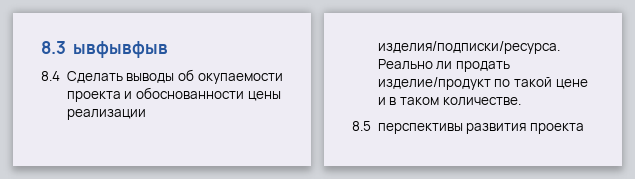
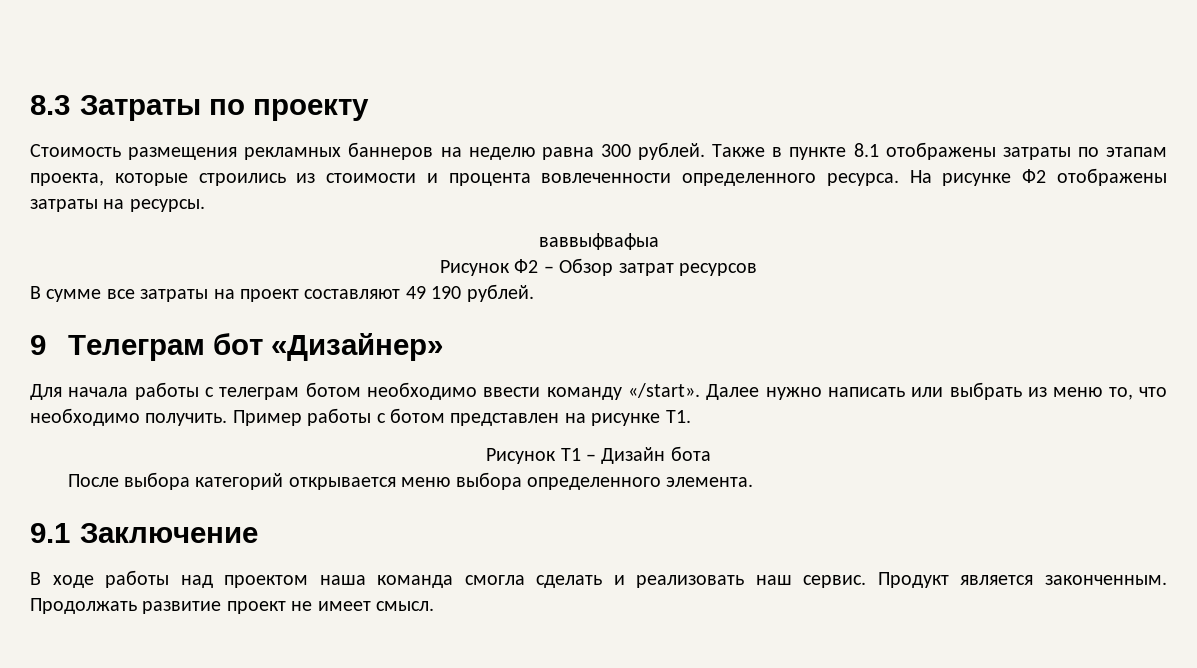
- 8.3 ывфывфыв
- 8.4 Сделать выводы об окупаемости проекта и обоснованности цены реализации изделия/подписки/ресурса. Реально ли продать изделие/продукт по такой цене и в таком количестве.
- 8.5 перспективы развития проекта
+ 8.3 Затраты по проекту
+ Стоимость размещения рекламных баннеров на неделю равна 300 рублей. Также в пункте 8.1 отображены затраты по этапам проекта, которые строились из стоимости и процента вовлеченности определенного ресурса. На рисунке Ф2 отображены затраты на ресурсы.
+ ваввыфвафыа
+ Рисунок Ф2 – Обзор затрат ресурсов
+ В сумме все затраты на проект составляют 49 190 рублей.
+ 9 Телеграм бот «Дизайнер»
+ Для начала работы с телеграм ботом необходимо ввести команду «/start». Далее нужно написать или выбрать из меню то, что необходимо получить. Пример работы с ботом представлен на рисунке Т1.
+ Рисунок Т1 – Дизайн бота
+ После выбора категорий открывается меню выбора определенного элемента.
+ 9.1 Заключение
+ В ходе работы над проектом наша команда смогла сделать и реализовать наш сервис. Продукт является законченным. Продолжать развитие проект не имеет смысл.

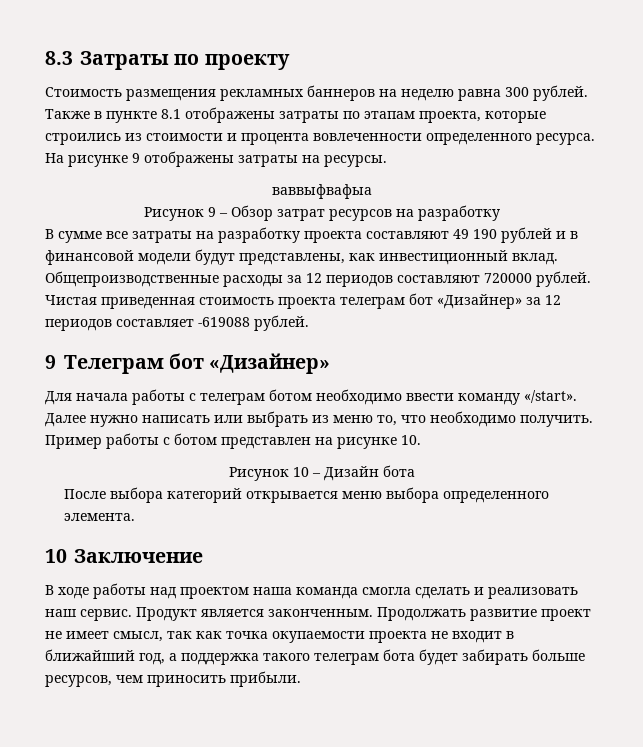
- На рисунке Ф2 отображены затраты на ресурсы.
+ На рисунке 9 отображены затраты на ресурсы.
- Рисунок Ф2 – Обзор затрат ресурсов
+ Рисунок 9 – Обзор затрат ресурсов на разработку
- В сумме все затраты на проект составляют 49 190 рублей.
+ В сумме все затраты на разработку проекта составляют 49 190 рублей и в финансовой модели будут представлены, как инвестиционный вклад. Общепроизводственные расходы за 12 периодов составляют 720000 рублей. Чистая приведенная стоимость проекта телеграм бот «Дизайнер» за 12 периодов составляет -619088 рублей.
- Пример работы с ботом представлен на рисунке Т1.
- Рисунок Т1 – Дизайн бота
+ Пример работы с ботом представлен на рисунке 10.
+ Рисунок 10 – Дизайн бота
- 9.1 Заключение
+ 10 Заключение
- Продолжать развитие проект не имеет смысл.
+ Продолжать развитие проект не имеет смысл, так как точка окупаемости проекта не входит в ближайший год, а поддержка такого телеграм бота будет забирать больше ресурсов, чем приносить прибыли.

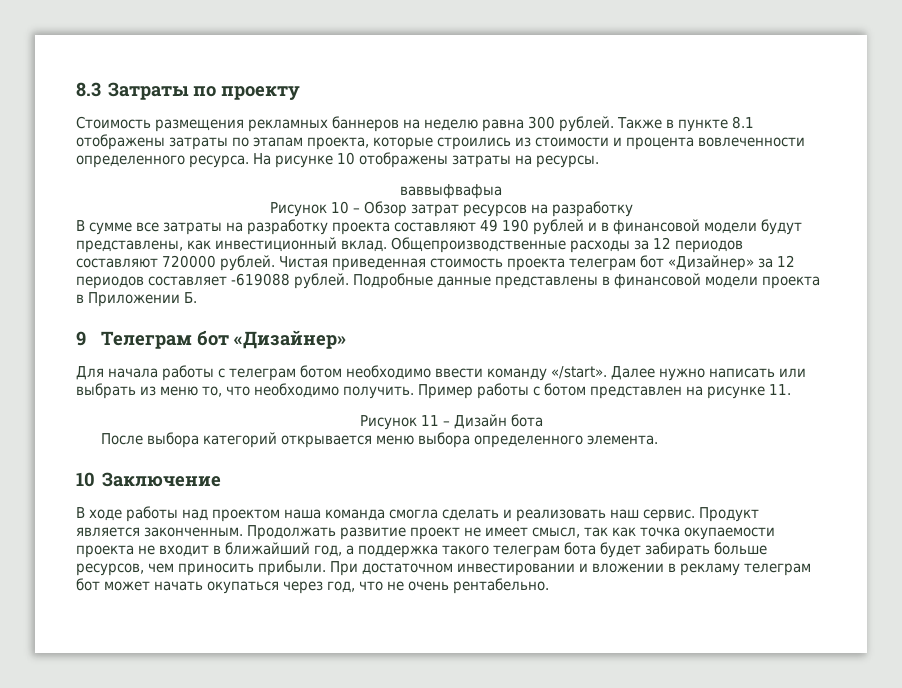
- На рисунке 9 отображены затраты на ресурсы.
+ На рисунке 10 отображены затраты на ресурсы.
- Рисунок 9 – Обзор затрат ресурсов на разработку
+ Рисунок 10 – Обзор затрат ресурсов на разработку
+ Подробные данные представлены в финансовой модели проекта в Приложении Б.
- Пример работы с ботом представлен на рисунке 10.
- Рисунок 10 – Дизайн бота
+ Пример работы с ботом представлен на рисунке 11.
+ Рисунок 11 – Дизайн бота
+ При достаточном инвестировании и вложении в рекламу телеграм бот может начать окупаться через год, что не очень рентабельно.

